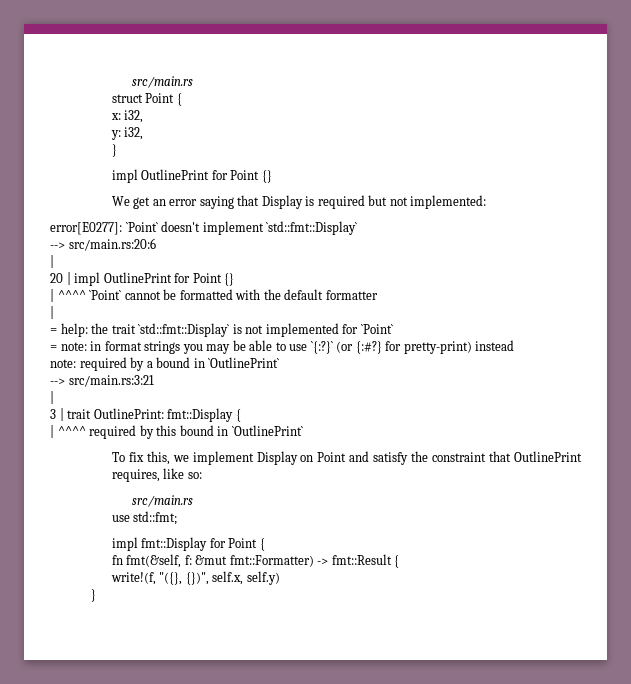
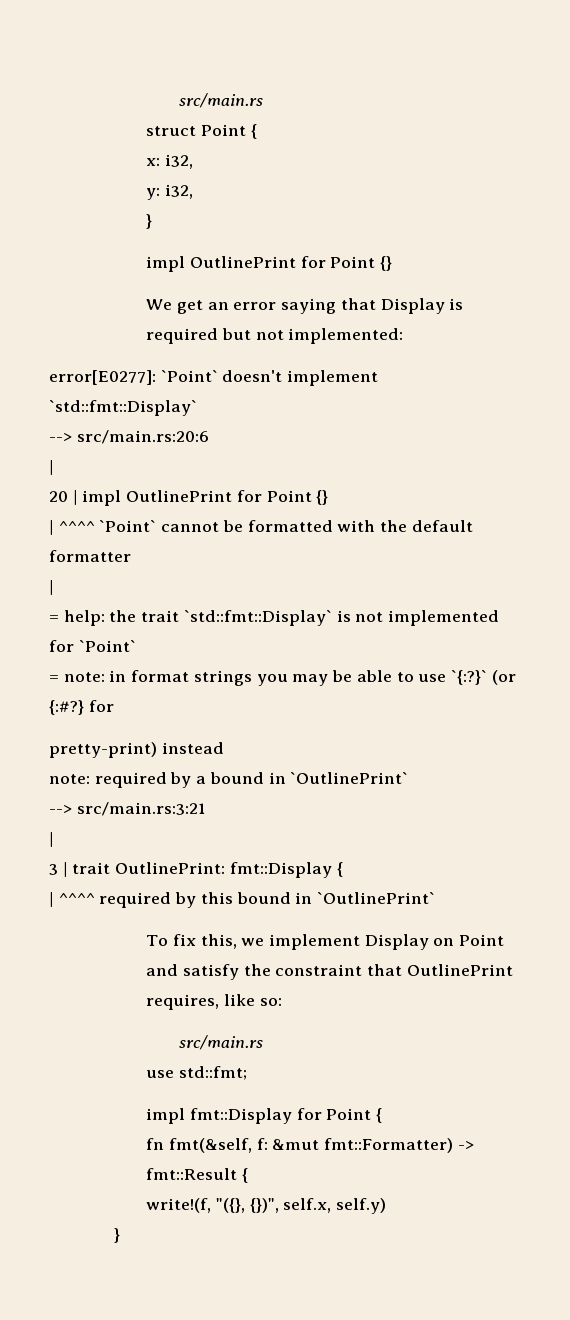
- = note: in format strings you may be able to use `{:?}` (or {:#?} for pretty-print) instead
+ = note: in format strings you may be able to use `{:?}` (or {:#?} for
+ pretty-print) instead

